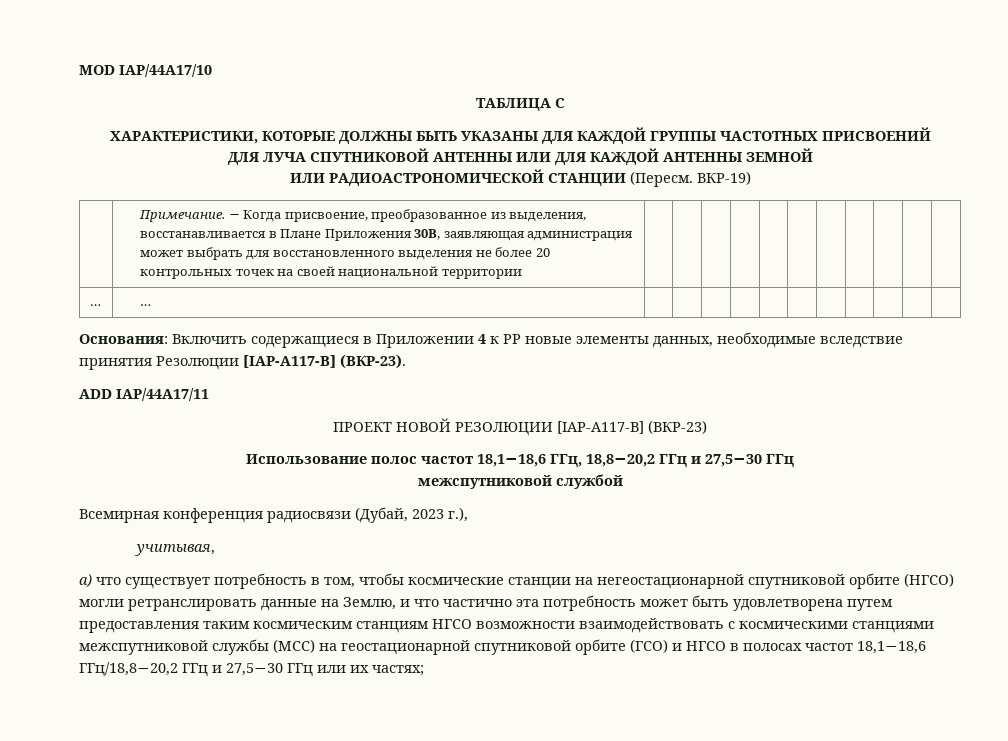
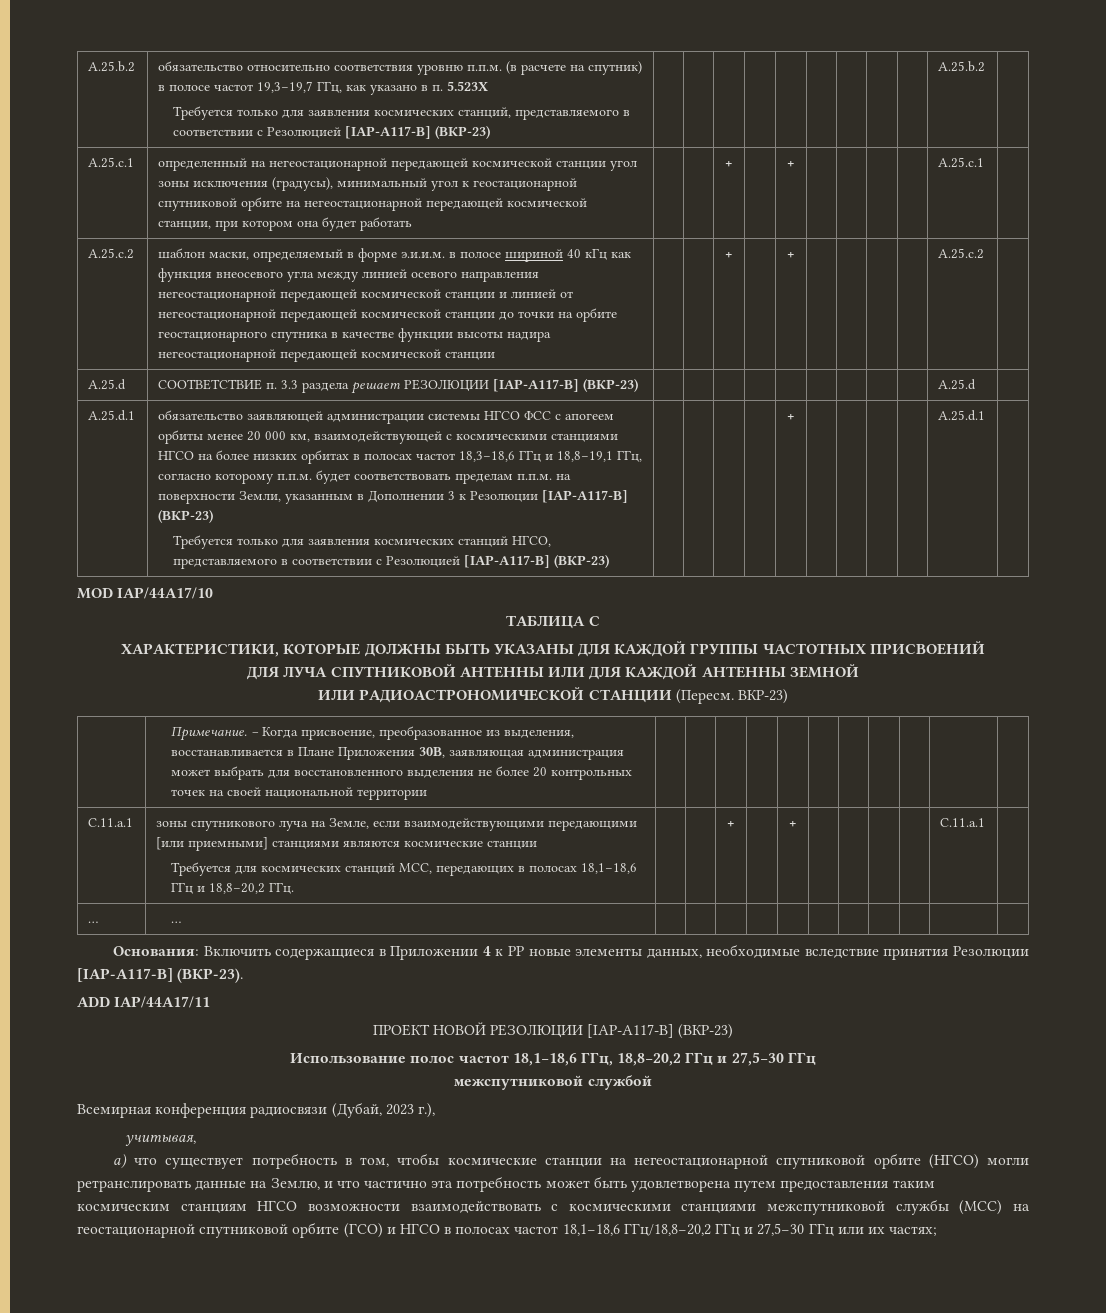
+ A.25.b.2 | обязательство относительно соответствия уровню п.п.м. (в расчете на спутник) в полосе частот 19,3−19,7 ГГц, как указано в п. 5.523Х
+ Требуется только для заявления космических станций, представляемого в соответствии с Резолюцией [IAP-A117-B] (ВКР-23) | | | | | | | | | | A.25.b.2 |
+ A.25.c.1 | определенный на негеостационарной передающей космической станции угол зоны исключения (градусы), минимальный угол к геостационарной спутниковой орбите на негеостационарной передающей космической станции, при котором она будет работать | | | + | | + | | | | | A.25.c.1 |
+ A.25.c.2 | шаблон маски, определяемый в форме э.и.и.м. в полосе шириной 40 кГц как функция внеосевого угла между линией осевого направления негеостационарной передающей космической станции и линией от негеостационарной передающей космической станции до точки на орбите геостационарного спутника в качестве функции высоты надира негеостационарной передающей космической станции | | | + | | + | | | | | A.25.c.2 |
+ A.25.d | СООТВЕТСТВИЕ п. 3.3 раздела решает РЕЗОЛЮЦИИ [IAP-A117-B] (ВКР-23) | | | | | | | | | | A.25.d |
+ A.25.d.1 | обязательство заявляющей администрации системы НГСО ФСС с апогеем орбиты менее 20 000 км, взаимодействующей с космическими станциями НГСО на более низких орбитах в полосах частот 18,3−18,6 ГГц и 18,8−19,1 ГГц, согласно которому п.п.м. будет соответствовать пределам п.п.м. на поверхности Земли, указанным в Дополнении 3 к Резолюции [IAP-A117-B] (ВКР-23)
+ Требуется только для заявления космических станций НГСО, представляемого в соответствии с Резолюцией [IAP-A117-B] (ВКР-23) | | | | | + | | | | | A.25.d.1
- ВКР-19)
+ ВКР-23)
+ C.11.a.1 | зоны спутникового луча на Земле, если взаимодействующими передающими [или приемными] станциями являются космические станции
+ Требуется для космических станций МСС, передающих в полосах 18,1−18,6 ГГц и 18,8−20,2 ГГц. | | | + | | + | | | | | C.11.a.1 |

